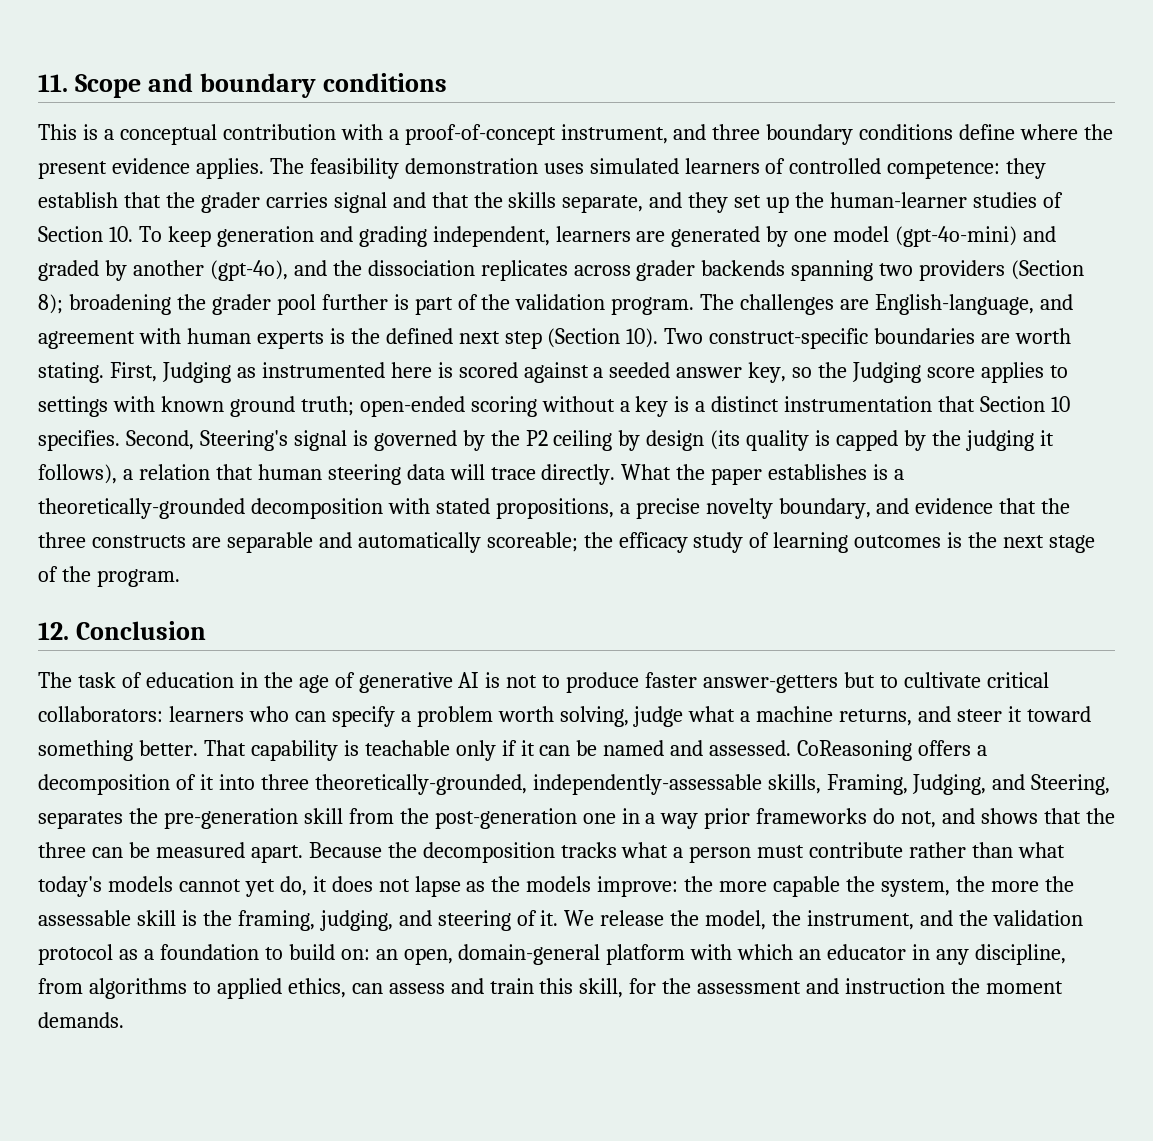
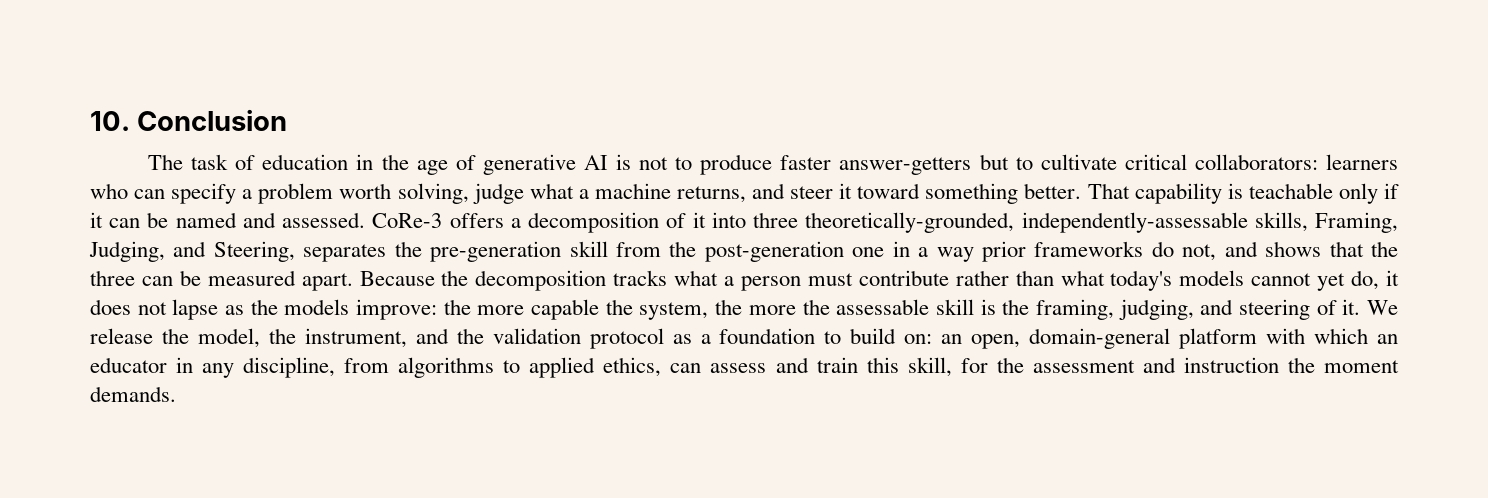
- 11. Scope and boundary conditions
- This is a conceptual contribution with a proof-of-concept instrument, and three boundary conditions define where the present evidence applies. The feasibility demonstration uses simulated learners of controlled competence: they establish that the grader carries signal and that the skills separate, and they set up the human-learner studies of Section 10. To keep generation and grading independent, learners are generated by one model (gpt-4o-mini) and graded by another (gpt-4o), and the dissociation replicates across grader backends spanning two providers (Section 8); broadening the grader pool further is part of the validation program. The challenges are English-language, and agreement with human experts is the defined next step (Section 10). Two construct-specific boundaries are worth stating. First, Judging as instrumented here is scored against a seeded answer key, so the Judging score applies to settings with known ground truth; open-ended scoring without a key is a distinct instrumentation that Section 10 specifies. Second, Steering's signal is governed by the P2 ceiling by design (its quality is capped by the judging it follows), a relation that human steering data will trace directly. What the paper establishes is a theoretically-grounded decomposition with stated propositions, a precise novelty boundary, and evidence that the three constructs are separable and automatically scoreable; the efficacy study of learning outcomes is the next stage of the program.
- 12. Conclusion
+ 10. Conclusion
- CoReasoning offers a decomposition of it into three theoretically-grounded, independently-assessable skills, Framing, Judging, and Steering, separates the pre-generation skill from the post-generation one in a way prior frameworks do not, and shows that the three can be measured apart.
+ CoRe-3 offers a decomposition of it into three theoretically-grounded, independently-assessable skills, Framing, Judging, and Steering, separates the pre-generation skill from the post-generation one in a way prior frameworks do not, and shows that the three can be measured apart.

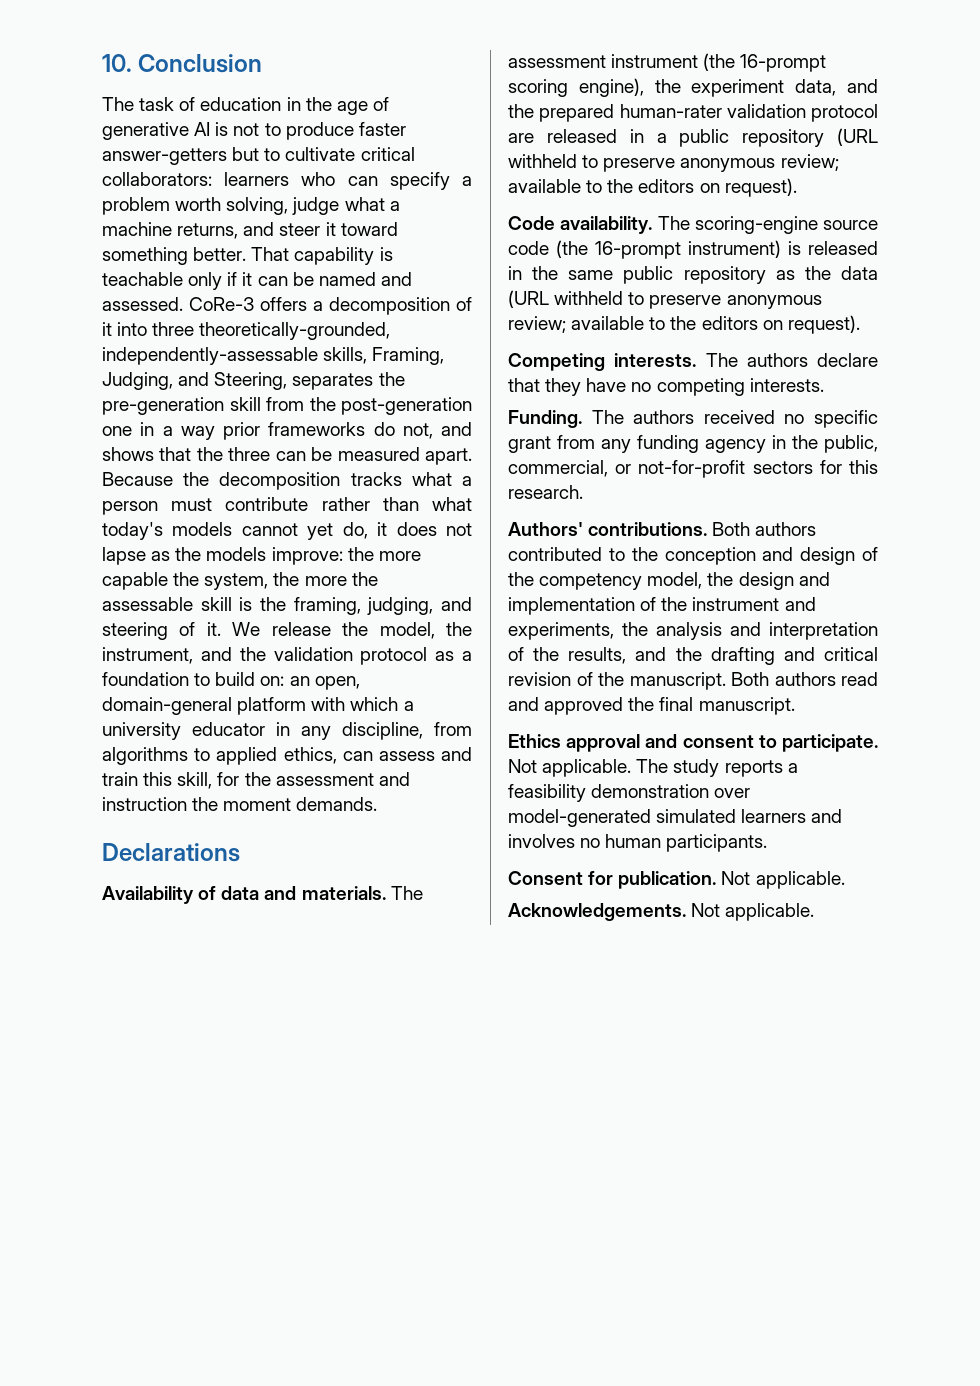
- We release the model, the instrument, and the validation protocol as a foundation to build on: an open, domain-general platform with which an educator in any discipline, from algorithms to applied ethics, can assess and train this skill, for the assessment and instruction the moment demands.
+ We release the model, the instrument, and the validation protocol as a foundation to build on: an open, domain-general platform with which a university educator in any discipline, from algorithms to applied ethics, can assess and train this skill, for the assessment and instruction the moment demands.
+ Declarations
+ Availability of data and materials. The assessment instrument (the 16-prompt scoring engine), the experiment data, and the prepared human-rater validation protocol are released in a public repository (URL withheld to preserve anonymous review; available to the editors on request).
+ Code availability. The scoring-engine source code (the 16-prompt instrument) is released in the same public repository as the data (URL withheld to preserve anonymous review; available to the editors on request).
+ Competing interests. The authors declare that they have no competing interests.
+ Funding. The authors received no specific grant from any funding agency in the public, commercial, or not-for-profit sectors for this research.
+ Authors' contributions. Both authors contributed to the conception and design of the competency model, the design and implementation of the instrument and experiments, the analysis and interpretation of the results, and the drafting and critical revision of the manuscript. Both authors read and approved the final manuscript.
+ Ethics approval and consent to participate. Not applicable. The study reports a feasibility demonstration over model-generated simulated learners and involves no human participants.
+ Consent for publication. Not applicable.
+ Acknowledgements. Not applicable.

